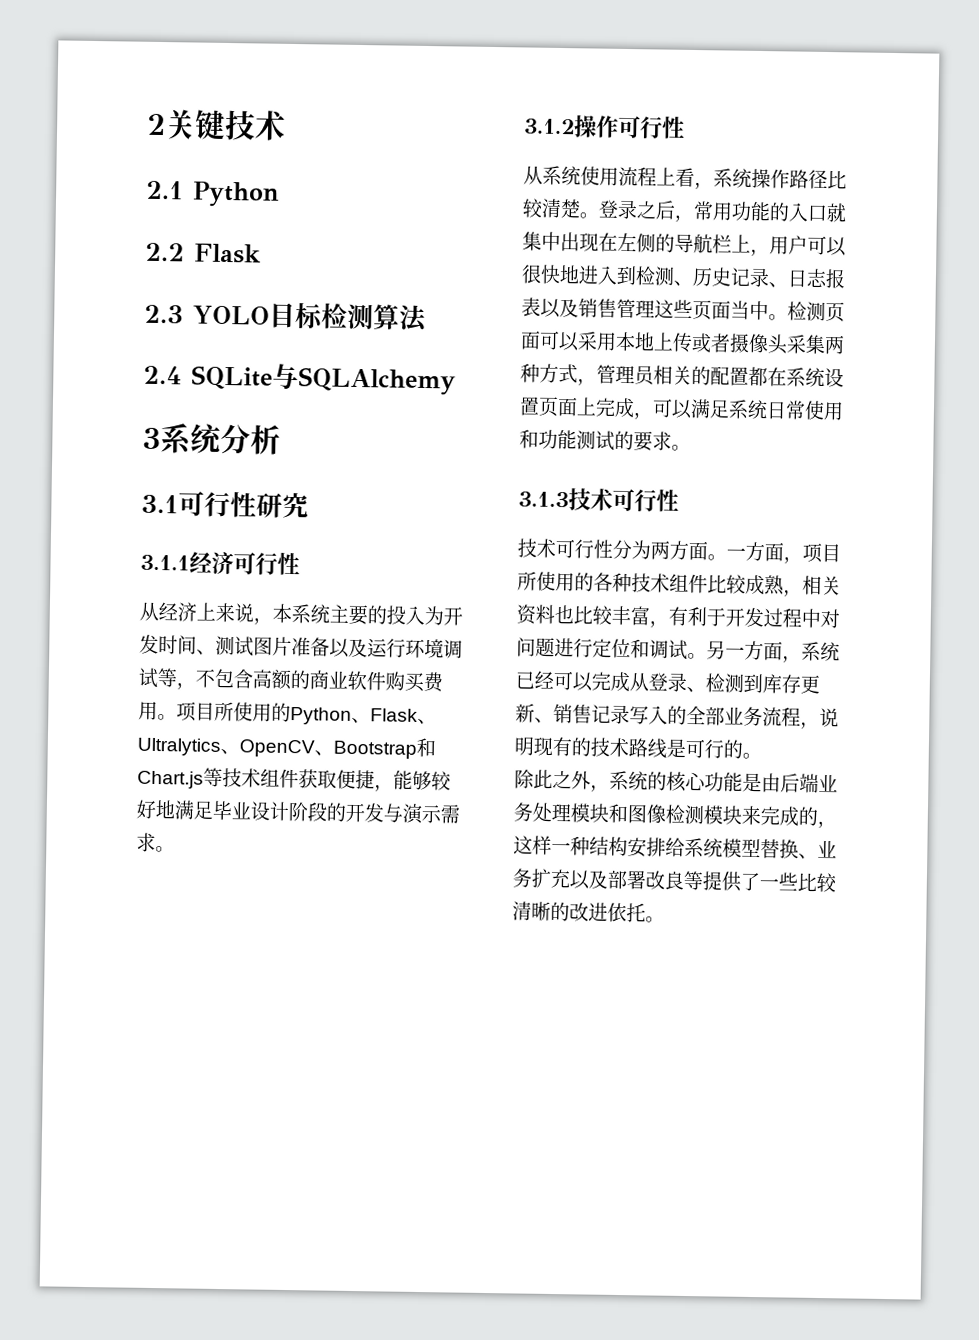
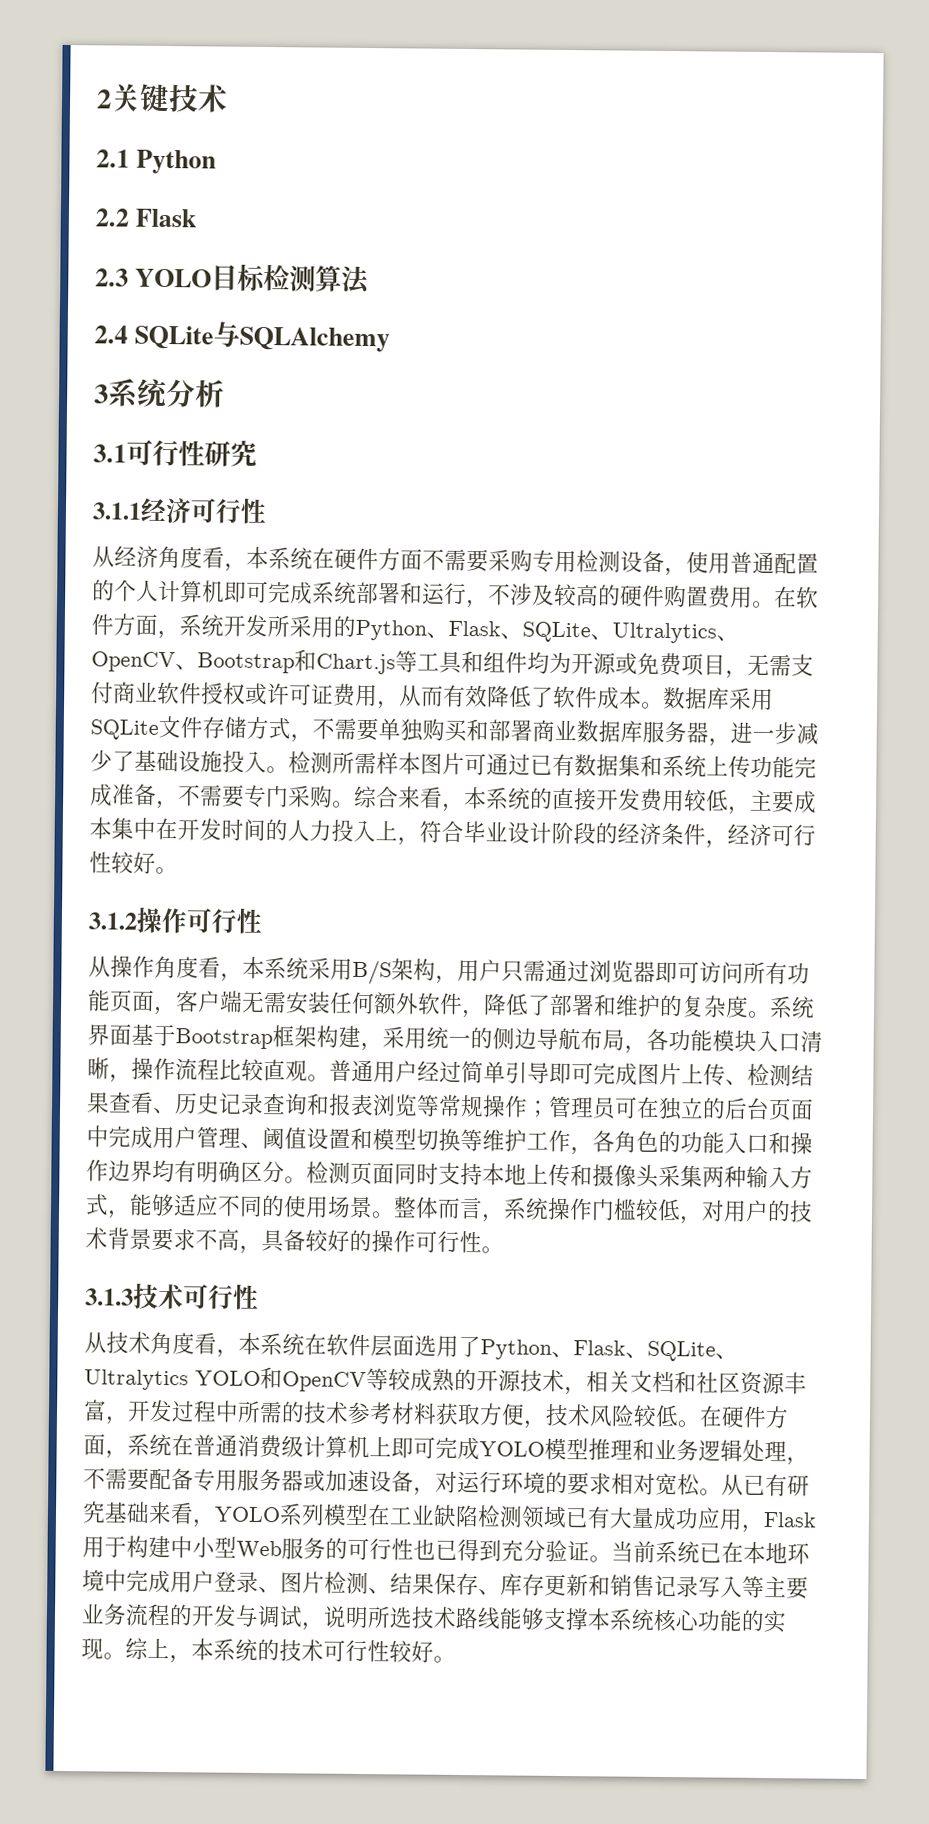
- 从经济上来说，本系统主要的投入为开发时间、测试图片准备以及运行环境调试等，不包含高额的商业软件购买费用。项目所使用的Python、Flask、Ultralytics、OpenCV、Bootstrap和Chart.js等技术组件获取便捷，能够较好地满足毕业设计阶段的开发与演示需求。
+ 从经济角度看，本系统在硬件方面不需要采购专用检测设备，使用普通配置的个人计算机即可完成系统部署和运行，不涉及较高的硬件购置费用。在软件方面，系统开发所采用的Python、Flask、SQLite、Ultralytics、OpenCV、Bootstrap和Chart.js等工具和组件均为开源或免费项目，无需支付商业软件授权或许可证费用，从而有效降低了软件成本。数据库采用SQLite文件存储方式，不需要单独购买和部署商业数据库服务器，进一步减少了基础设施投入。检测所需样本图片可通过已有数据集和系统上传功能完成准备，不需要专门采购。综合来看，本系统的直接开发费用较低，主要成本集中在开发时间的人力投入上，符合毕业设计阶段的经济条件，经济可行性较好。
- 从系统使用流程上看，系统操作路径比较清楚。登录之后，常用功能的入口就集中出现在左侧的导航栏上，用户可以很快地进入到检测、历史记录、日志报表以及销售管理这些页面当中。
+ 从操作角度看，本系统采用B/S架构，用户只需通过浏览器即可访问所有功能页面，客户端无需安装任何额外软件，降低了部署和维护的复杂度。系统界面基于Bootstrap框架构建，采用统一的侧边导航布局，各功能模块入口清晰，操作流程比较直观。普通用户经过简单引导即可完成图片上传、检测结果查看、历史记录查询和报表浏览等常规操作；管理员可在独立的后台页面中完成用户管理、阈值设置和模型切换等维护工作，各角色的功能入口和操作边界均有明确区分。
- 检测页面可以采用本地上传或者摄像头采集两种方式，管理员相关的配置都在系统设置页面上完成，可以满足系统日常使用和功能测试的要求。
+ 检测页面同时支持本地上传和摄像头采集两种输入方式，能够适应不同的使用场景。整体而言，系统操作门槛较低，对用户的技术背景要求不高，具备较好的操作可行性。
  3.1.3技术可行性
- 技术可行性分为两方面。一方面，项目所使用的各种技术组件比较成熟，相关资料也比较丰富，有利于开发过程中对问题进行定位和调试。另一方面，系统已经可以完成从登录、检测到库存更新、销售记录写入的全部业务流程，说明现有的技术路线是可行的。
- 除此之外，系统的核心功能是由后端业务处理模块和图像检测模块来完成的，这样一种结构安排给系统模型替换、业务扩充以及部署改良等提供了一些比较清晰的改进依托。
+ 从技术角度看，本系统在软件层面选用了Python、Flask、SQLite、Ultralytics YOLO和OpenCV等较成熟的开源技术，相关文档和社区资源丰富，开发过程中所需的技术参考材料获取方便，技术风险较低。在硬件方面，系统在普通消费级计算机上即可完成YOLO模型推理和业务逻辑处理，不需要配备专用服务器或加速设备，对运行环境的要求相对宽松。从已有研究基础来看，YOLO系列模型在工业缺陷检测领域已有大量成功应用，Flask用于构建中小型Web服务的可行性也已得到充分验证。当前系统已在本地环境中完成用户登录、图片检测、结果保存、库存更新和销售记录写入等主要业务流程的开发与调试，说明所选技术路线能够支撑本系统核心功能的实现。综上，本系统的技术可行性较好。

